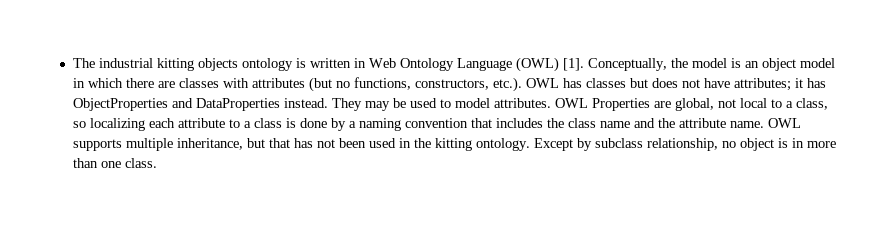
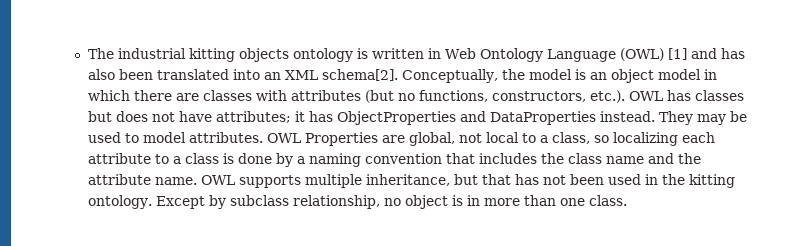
- The industrial kitting objects ontology is written in Web Ontology Language (OWL) [1].
+ The industrial kitting objects ontology is written in Web Ontology Language (OWL) [1] and has also been translated into an XML schema[2].

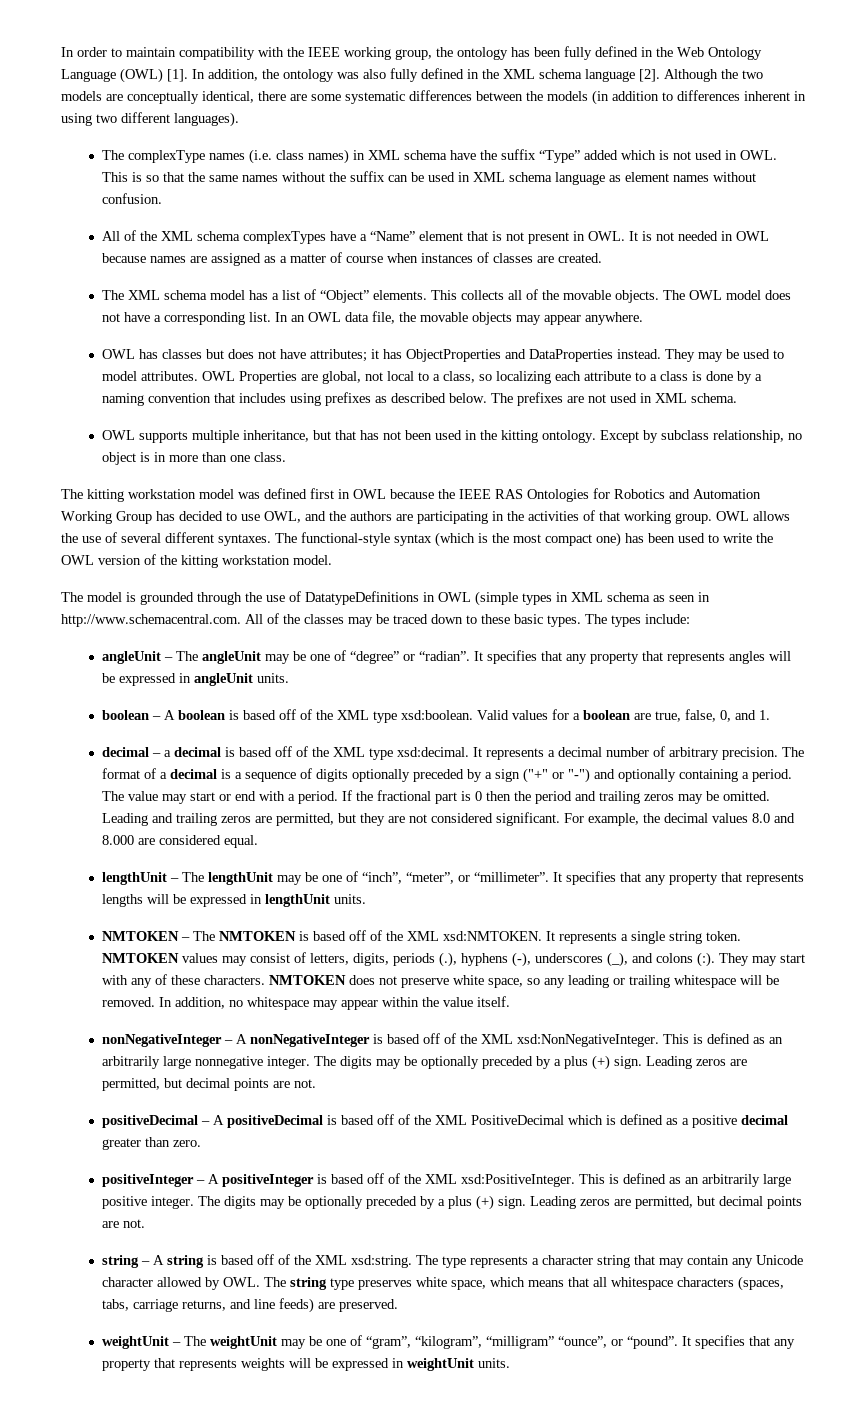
- The industrial kitting objects ontology is written in Web Ontology Language (OWL) [1] and has also been translated into an XML schema[2]. Conceptually, the model is an object model in which there are classes with attributes (but no functions, constructors, etc.). OWL has classes but does not have attributes; it has ObjectProperties and DataProperties instead.
+ In order to maintain compatibility with the IEEE working group, the ontology has been fully defined in the Web Ontology Language (OWL) [1]. In addition, the ontology was also fully defined in the XML schema language [2]. Although the two models are conceptually identical, there are some systematic differences between the models (in addition to differences inherent in using two different languages).
+ The complexType names (i.e. class names) in XML schema have the suffix “Type” added which is not used in OWL. This is so that the same names without the suffix can be used in XML schema language as element names without confusion.
+ All of the XML schema complexTypes have a “Name” element that is not present in OWL. It is not needed in OWL because names are assigned as a matter of course when instances of classes are created.
+ The XML schema model has a list of “Object” elements. This collects all of the movable objects. The OWL model does not have a corresponding list. In an OWL data file, the movable objects may appear anywhere.
+ OWL has classes but does not have attributes; it has ObjectProperties and DataProperties instead.
- OWL Properties are global, not local to a class, so localizing each attribute to a class is done by a naming convention that includes the class name and the attribute name. OWL supports multiple inheritance, but that has not been used in the kitting ontology.
+ OWL Properties are global, not local to a class, so localizing each attribute to a class is done by a naming convention that includes using prefixes as described below. The prefixes are not used in XML schema.
+ OWL supports multiple inheritance, but that has not been used in the kitting ontology.
+ The kitting workstation model was defined first in OWL because the IEEE RAS Ontologies for Robotics and Automation Working Group has decided to use OWL, and the authors are participating in the activities of that working group. OWL allows the use of several different syntaxes. The functional-style syntax (which is the most compact one) has been used to write the OWL version of the kitting workstation model.
+ The model is grounded through the use of DatatypeDefinitions in OWL (simple types in XML schema as seen in http://www.schemacentral.com. All of the classes may be traced down to these basic types. The types include:
+ angleUnit – The angleUnit may be one of “degree” or “radian”. It specifies that any property that represents angles will be expressed in angleUnit units.
+ boolean – A boolean is based off of the XML type xsd:boolean. Valid values for a boolean are true, false, 0, and 1.
+ decimal – a decimal is based off of the XML type xsd:decimal. It represents a decimal number of arbitrary precision. The format of a decimal is a sequence of digits optionally preceded by a sign ("+" or "-") and optionally containing a period. The value may start or end with a period. If the fractional part is 0 then the period and trailing zeros may be omitted. Leading and trailing zeros are permitted, but they are not considered significant. For example, the decimal values 8.0 and 8.000 are considered equal.
+ lengthUnit – The lengthUnit may be one of “inch”, “meter”, or “millimeter”. It specifies that any property that represents lengths will be expressed in lengthUnit units.
+ NMTOKEN – The NMTOKEN is based off of the XML xsd:NMTOKEN. It represents a single string token. NMTOKEN values may consist of letters, digits, periods (.), hyphens (-), underscores (_), and colons (:). They may start with any of these characters. NMTOKEN does not preserve white space, so any leading or trailing whitespace will be removed. In addition, no whitespace may appear within the value itself.
+ nonNegativeInteger – A nonNegativeInteger is based off of the XML xsd:NonNegativeInteger. This is defined as an arbitrarily large nonnegative integer. The digits may be optionally preceded by a plus (+) sign. Leading zeros are permitted, but decimal points are not.
+ positiveDecimal – A positiveDecimal is based off of the XML PositiveDecimal which is defined as a positive decimal greater than zero.
+ positiveInteger – A positiveInteger is based off of the XML xsd:PositiveInteger. This is defined as an arbitrarily large positive integer. The digits may be optionally preceded by a plus (+) sign. Leading zeros are permitted, but decimal points are not.
+ string – A string is based off of the XML xsd:string. The type represents a character string that may contain any Unicode character allowed by OWL. The string type preserves white space, which means that all whitespace characters (spaces, tabs, carriage returns, and line feeds) are preserved.
+ weightUnit – The weightUnit may be one of “gram”, “kilogram”, “milligram” “ounce”, or “pound”. It specifies that any property that represents weights will be expressed in weightUnit units.

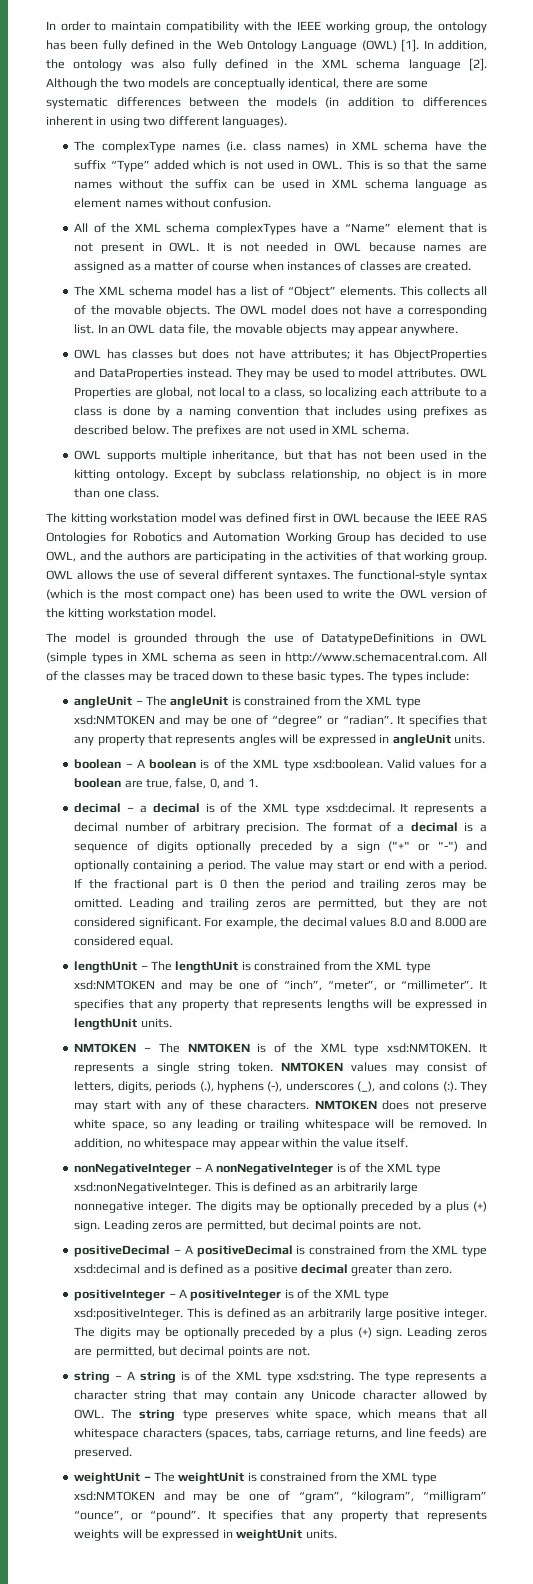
- angleUnit – The angleUnit may be one of “degree” or “radian”.
+ angleUnit – The angleUnit is constrained from the XML type xsd:NMTOKEN and may be one of “degree” or “radian”.
- boolean – A boolean is based off of the XML type xsd:boolean.
+ boolean – A boolean is of the XML type xsd:boolean.
- decimal – a decimal is based off of the XML type xsd:decimal.
+ decimal – a decimal is of the XML type xsd:decimal.
- lengthUnit – The lengthUnit may be one of “inch”, “meter”, or “millimeter”.
+ lengthUnit – The lengthUnit is constrained from the XML type xsd:NMTOKEN and may be one of “inch”, “meter”, or “millimeter”.
- NMTOKEN – The NMTOKEN is based off of the XML xsd:NMTOKEN.
+ NMTOKEN – The NMTOKEN is of the XML type xsd:NMTOKEN.
- nonNegativeInteger – A nonNegativeInteger is based off of the XML xsd:NonNegativeInteger.
+ nonNegativeInteger – A nonNegativeInteger is of the XML type xsd:nonNegativeInteger.
- positiveDecimal – A positiveDecimal is based off of the XML PositiveDecimal which is defined as a positive decimal greater than zero.
+ positiveDecimal – A positiveDecimal is constrained from the XML type xsd:decimal and is defined as a positive decimal greater than zero.
- positiveInteger – A positiveInteger is based off of the XML xsd:PositiveInteger.
+ positiveInteger – A positiveInteger is of the XML type xsd:positiveInteger.
- string – A string is based off of the XML xsd:string.
+ string – A string is of the XML type xsd:string.
- weightUnit – The weightUnit may be one of “gram”, “kilogram”, “milligram” “ounce”, or “pound”.
+ weightUnit – The weightUnit is constrained from the XML type xsd:NMTOKEN and may be one of “gram”, “kilogram”, “milligram” “ounce”, or “pound”.

